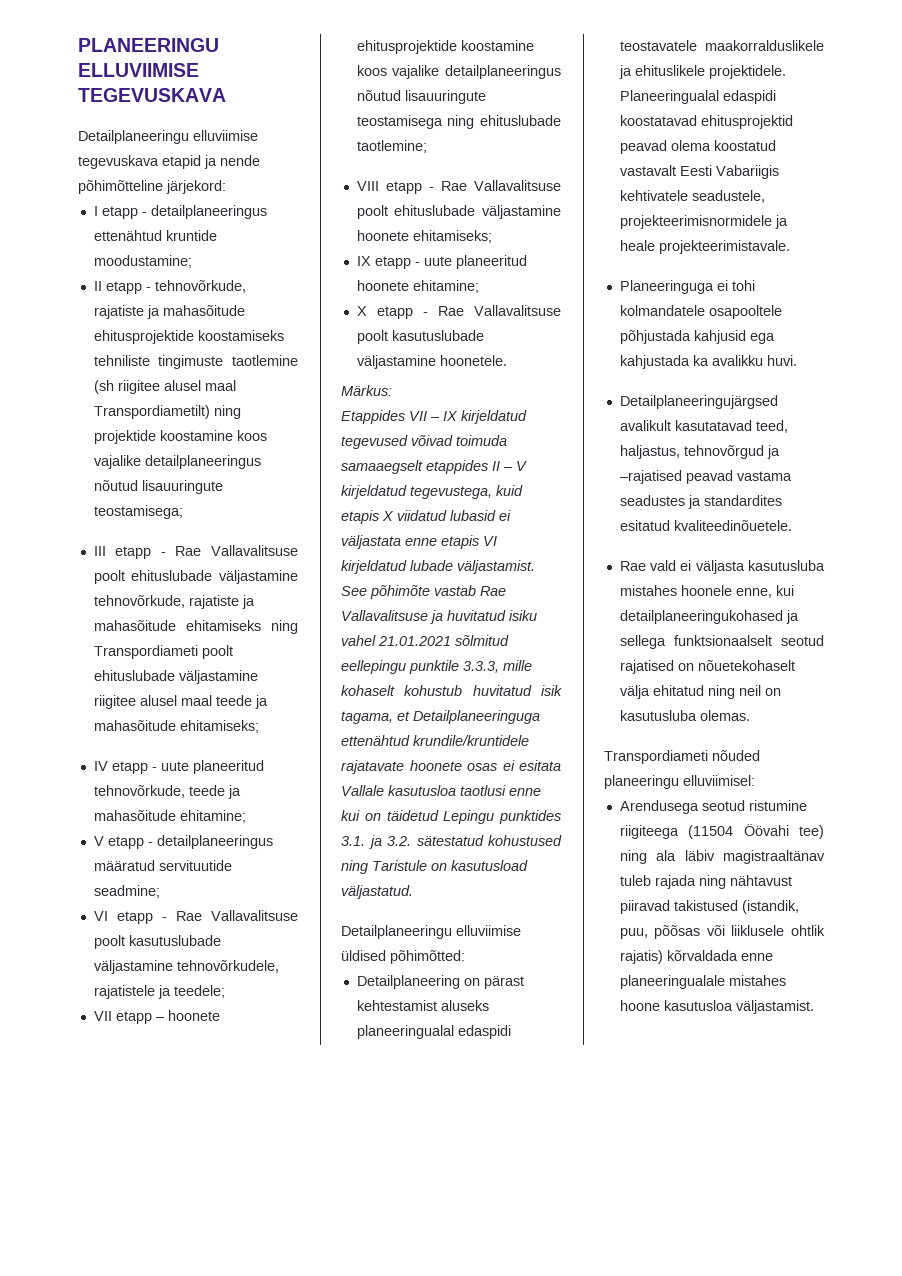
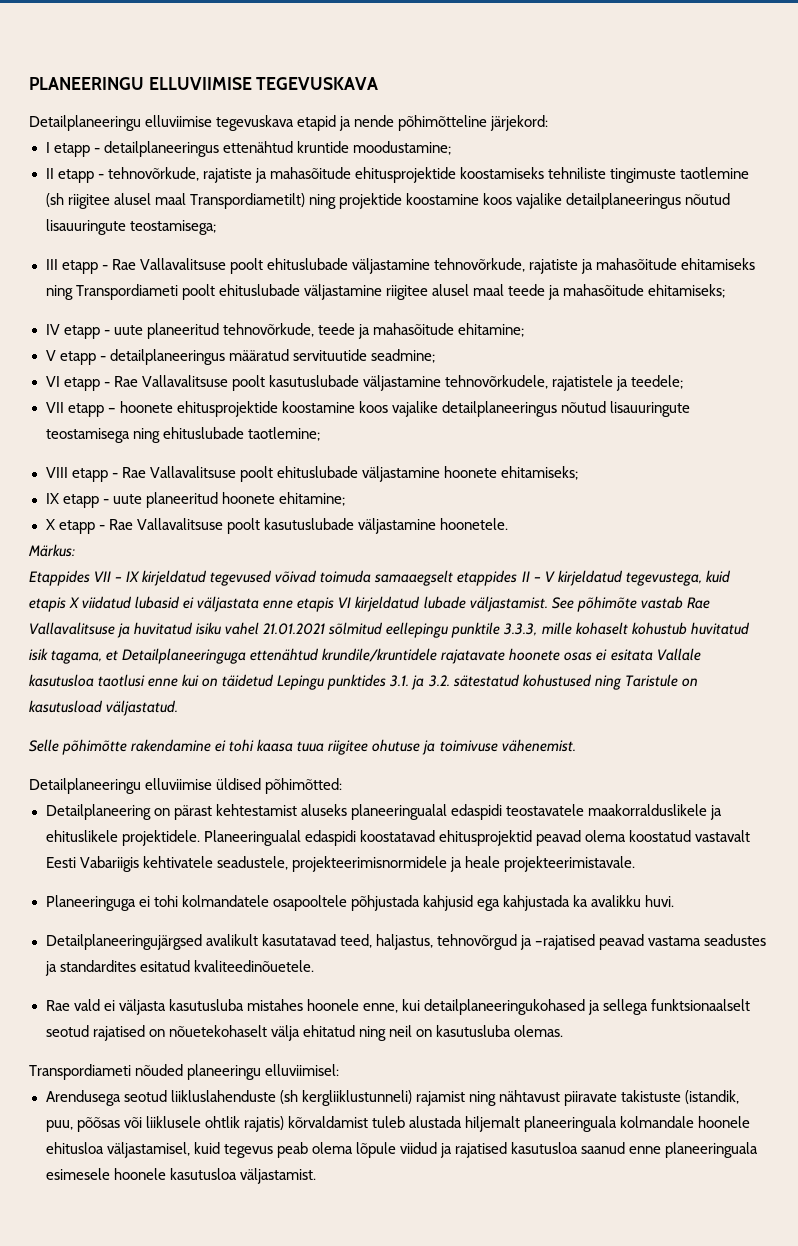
+ Selle põhimõtte rakendamine ei tohi kaasa tuua riigitee ohutuse ja toimivuse vähenemist.
- Arendusega seotud ristumine riigiteega (11504 Öövahi tee) ning ala läbiv magistraaltänav tuleb rajada ning nähtavust piiravad takistused (istandik, puu, põõsas või liiklusele ohtlik rajatis) kõrvaldada enne planeeringualale mistahes hoone kasutusloa väljastamist.
+ Arendusega seotud liikluslahenduste (sh kergliiklustunneli) rajamist ning nähtavust piiravate takistuste (istandik, puu, põõsas või liiklusele ohtlik rajatis) kõrvaldamist tuleb alustada hiljemalt planeeringuala kolmandale hoonele ehitusloa väljastamisel, kuid tegevus peab olema lõpule viidud ja rajatised kasutusloa saanud enne planeeringuala esimesele hoonele kasutusloa väljastamist.

